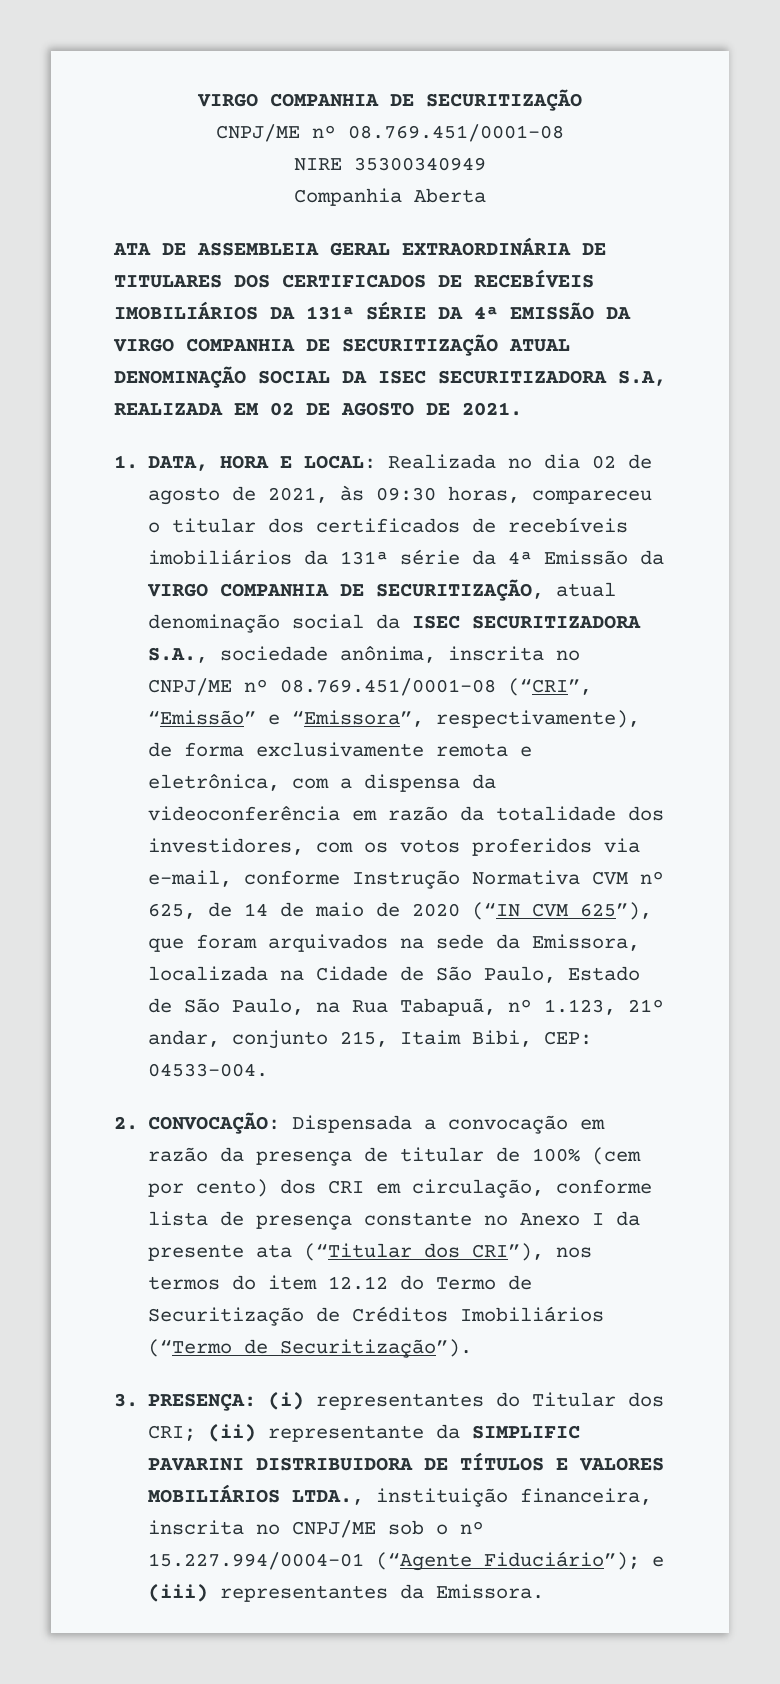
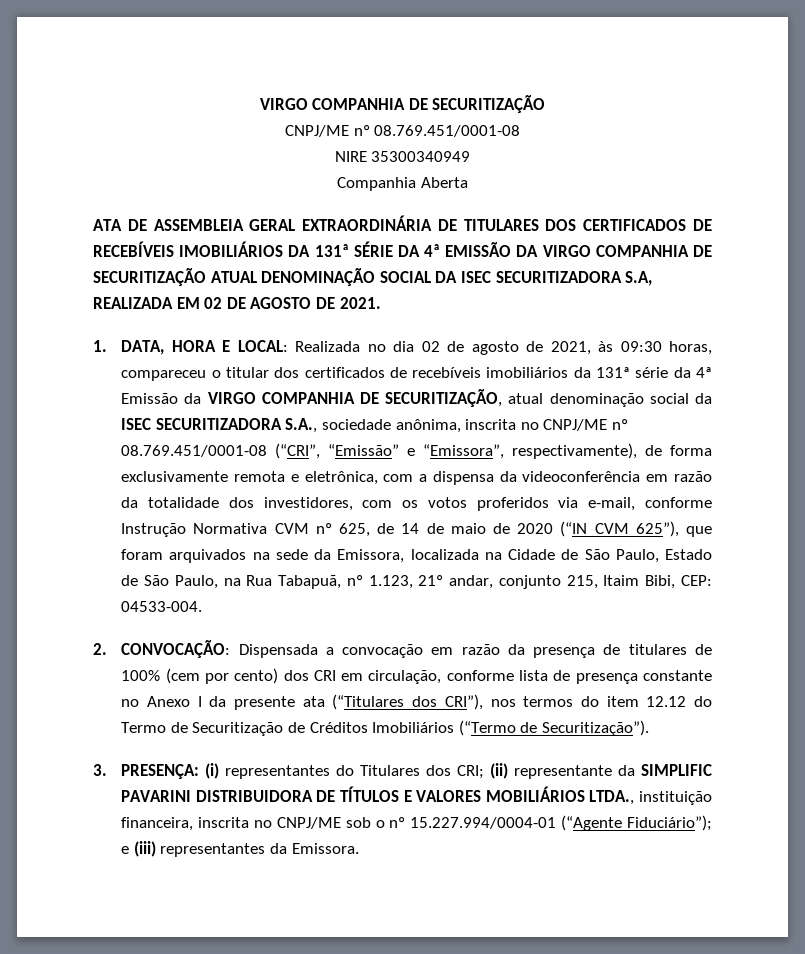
- 2. CONVOCAÇÃO: Dispensada a convocação em razão da presença de titular de 100% (cem por cento) dos CRI em circulação, conforme lista de presença constante no Anexo I da presente ata (“Titular dos CRI”), nos termos do item 12.12 do Termo de Securitização de Créditos Imobiliários (“Termo de Securitização”).
+ 2. CONVOCAÇÃO: Dispensada a convocação em razão da presença de titulares de 100% (cem por cento) dos CRI em circulação, conforme lista de presença constante no Anexo I da presente ata (“Titulares dos CRI”), nos termos do item 12.12 do Termo de Securitização de Créditos Imobiliários (“Termo de Securitização”).
- 3. PRESENÇA: (i) representantes do Titular dos CRI; (ii) representante da SIMPLIFIC PAVARINI DISTRIBUIDORA DE TÍTULOS E VALORES MOBILIÁRIOS LTDA., instituição financeira, inscrita no CNPJ/ME sob o nº 15.227.994/0004-01 (“Agente Fiduciário”); e (iii) representantes da Emissora.
+ 3. PRESENÇA: (i) representantes do Titulares dos CRI; (ii) representante da SIMPLIFIC PAVARINI DISTRIBUIDORA DE TÍTULOS E VALORES MOBILIÁRIOS LTDA., instituição financeira, inscrita no CNPJ/ME sob o nº 15.227.994/0004-01 (“Agente Fiduciário”); e (iii) representantes da Emissora.

